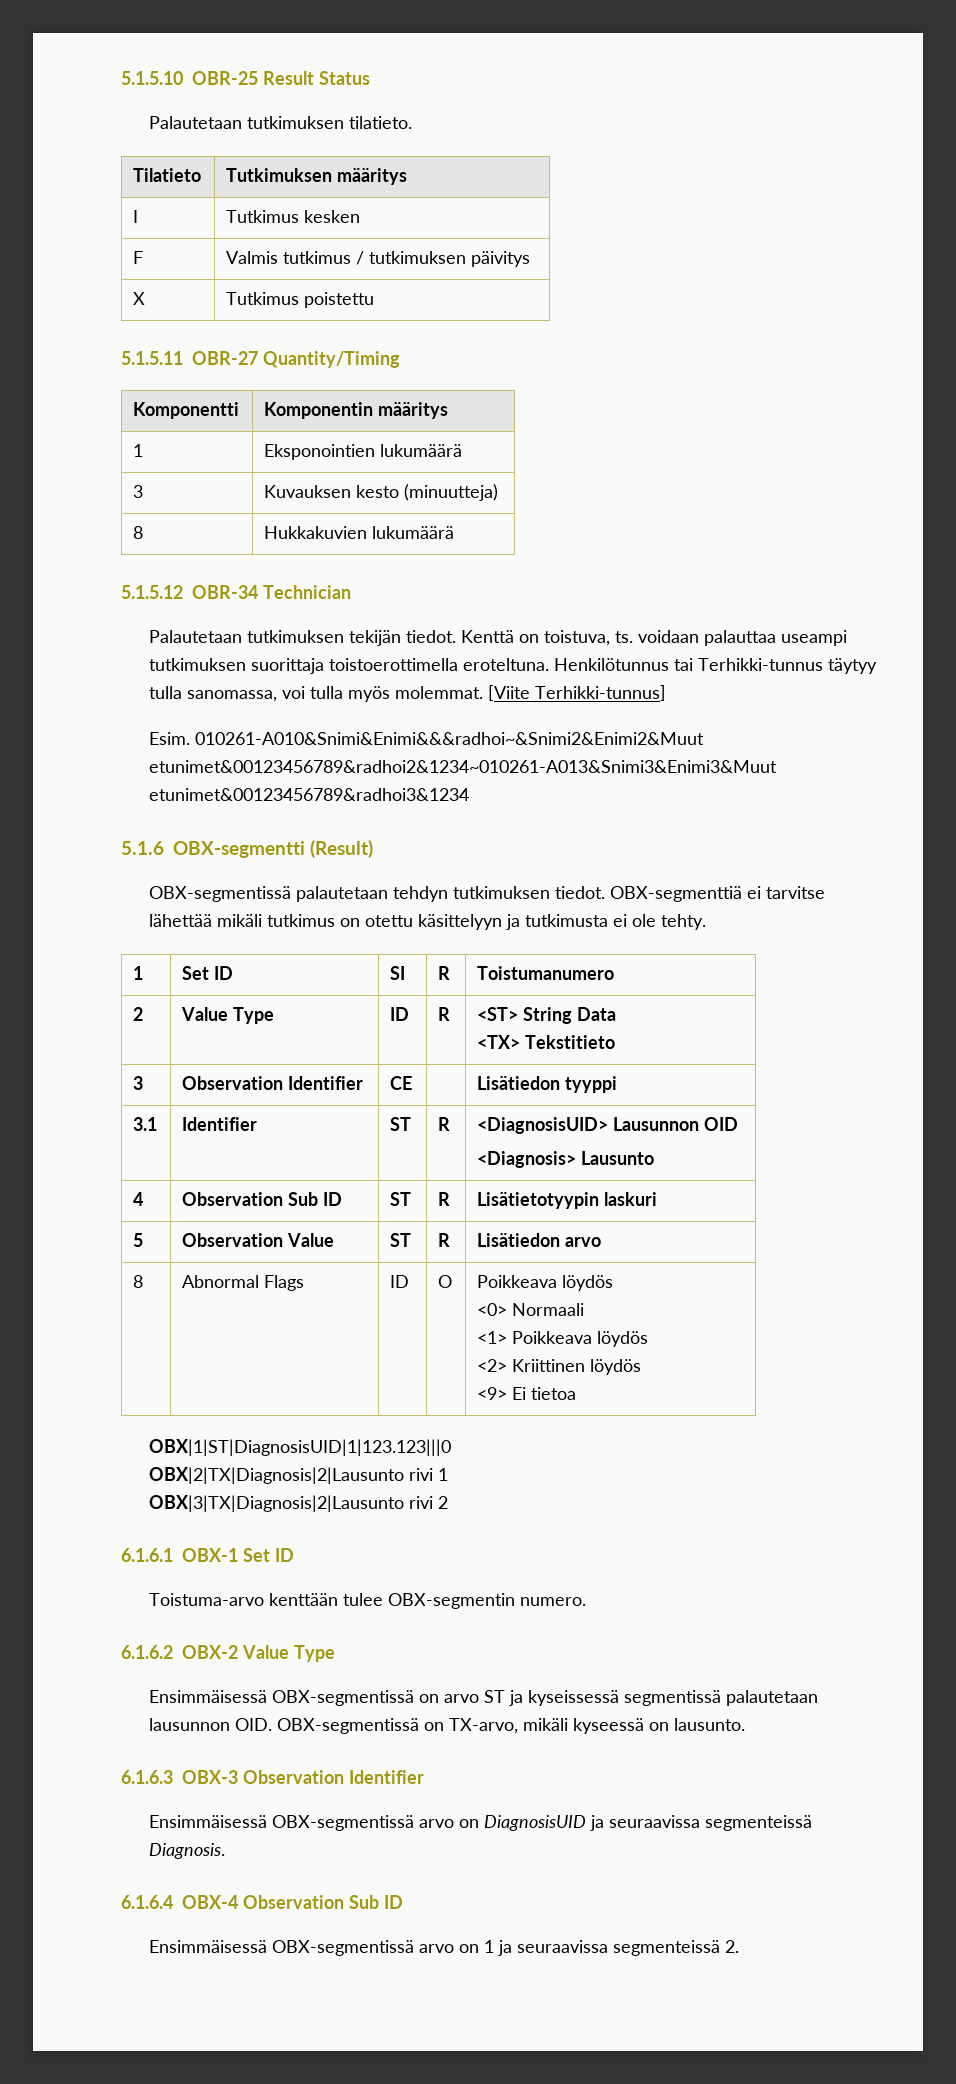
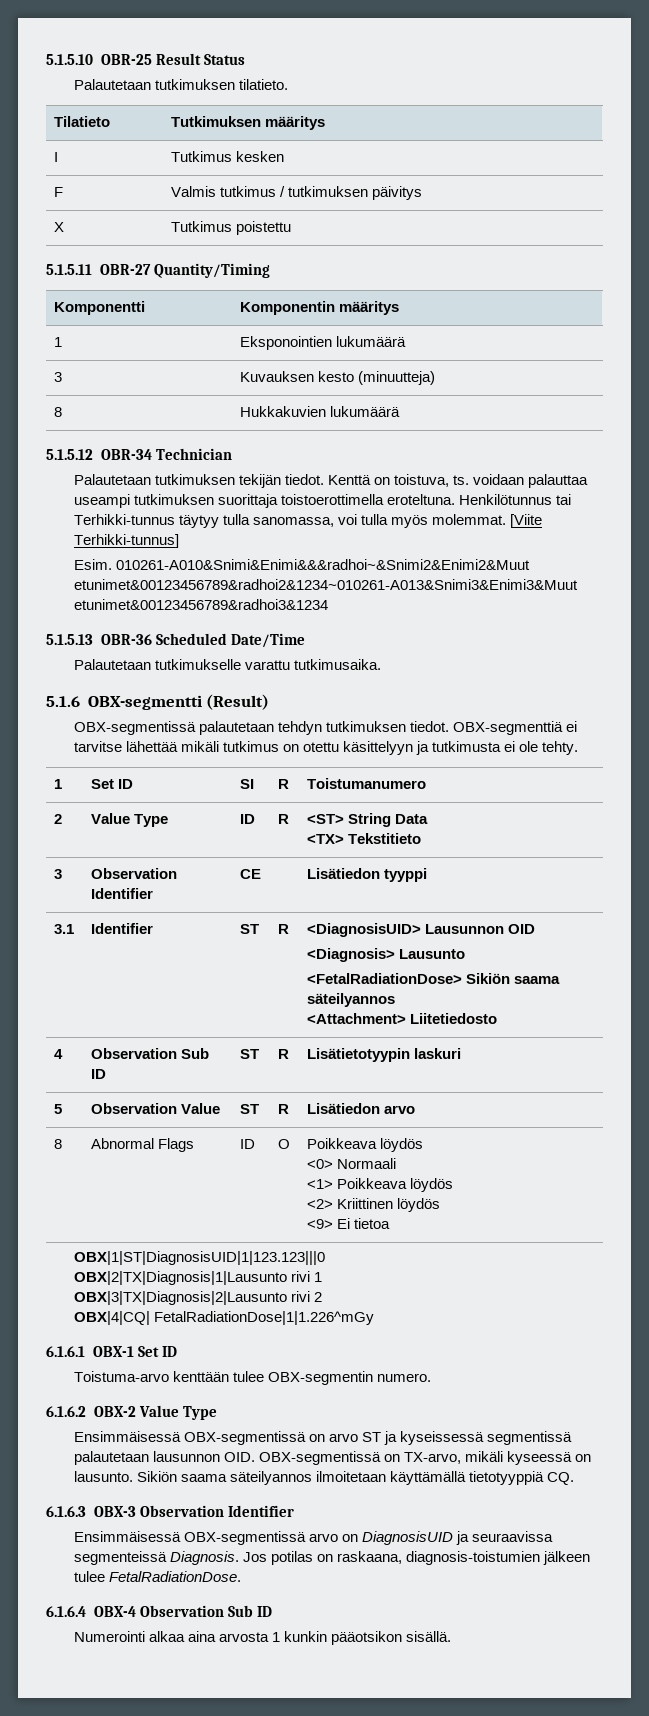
+ 5.1.5.13 OBR-36 Scheduled Date/Time
+ Palautetaan tutkimukselle varattu tutkimusaika.
  3.1 | Identifier | ST | R | <DiagnosisUID> Lausunnon OID
  <Diagnosis> Lausunto
+ <FetalRadiationDose> Sikiön saama säteilyannos
+ <Attachment> Liitetiedosto
- OBX|2|TX|Diagnosis|2|Lausunto rivi 1
+ OBX|2|TX|Diagnosis|1|Lausunto rivi 1
+ OBX|4|CQ| FetalRadiationDose|1|1.226^mGy
+ Sikiön saama säteilyannos ilmoitetaan käyttämällä tietotyyppiä CQ.
+ Jos potilas on raskaana, diagnosis-toistumien jälkeen tulee FetalRadiationDose.
- Ensimmäisessä OBX-segmentissä arvo on 1 ja seuraavissa segmenteissä 2.
+ Numerointi alkaa aina arvosta 1 kunkin pääotsikon sisällä.

